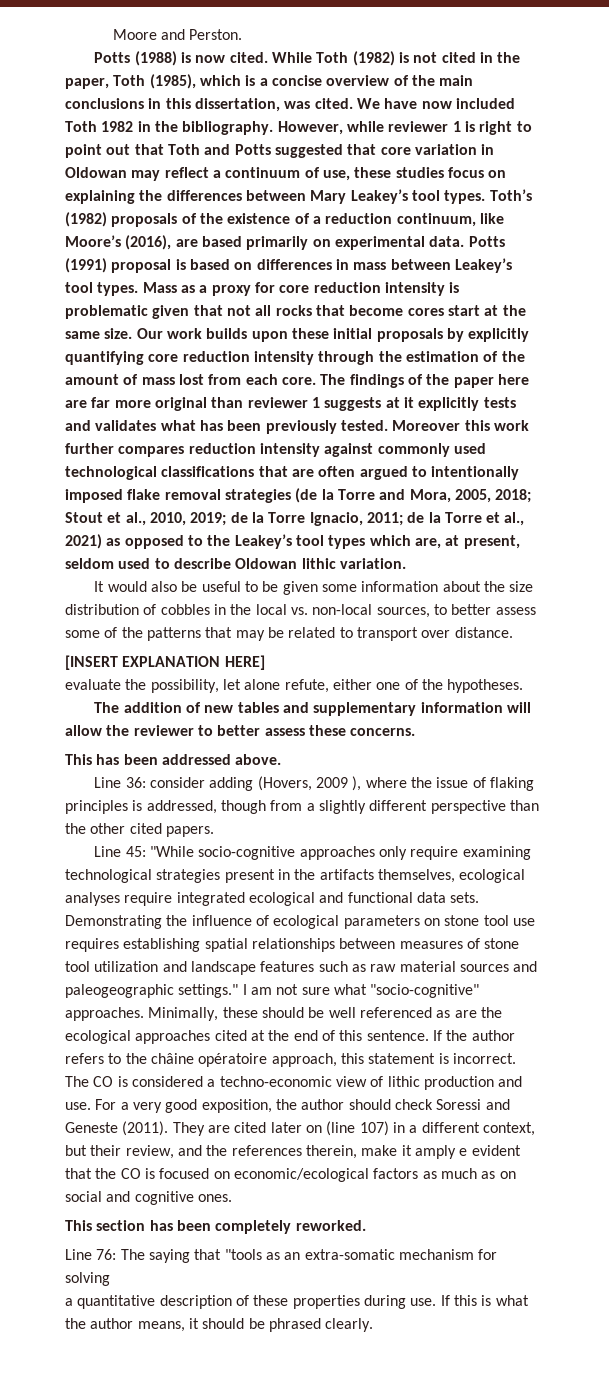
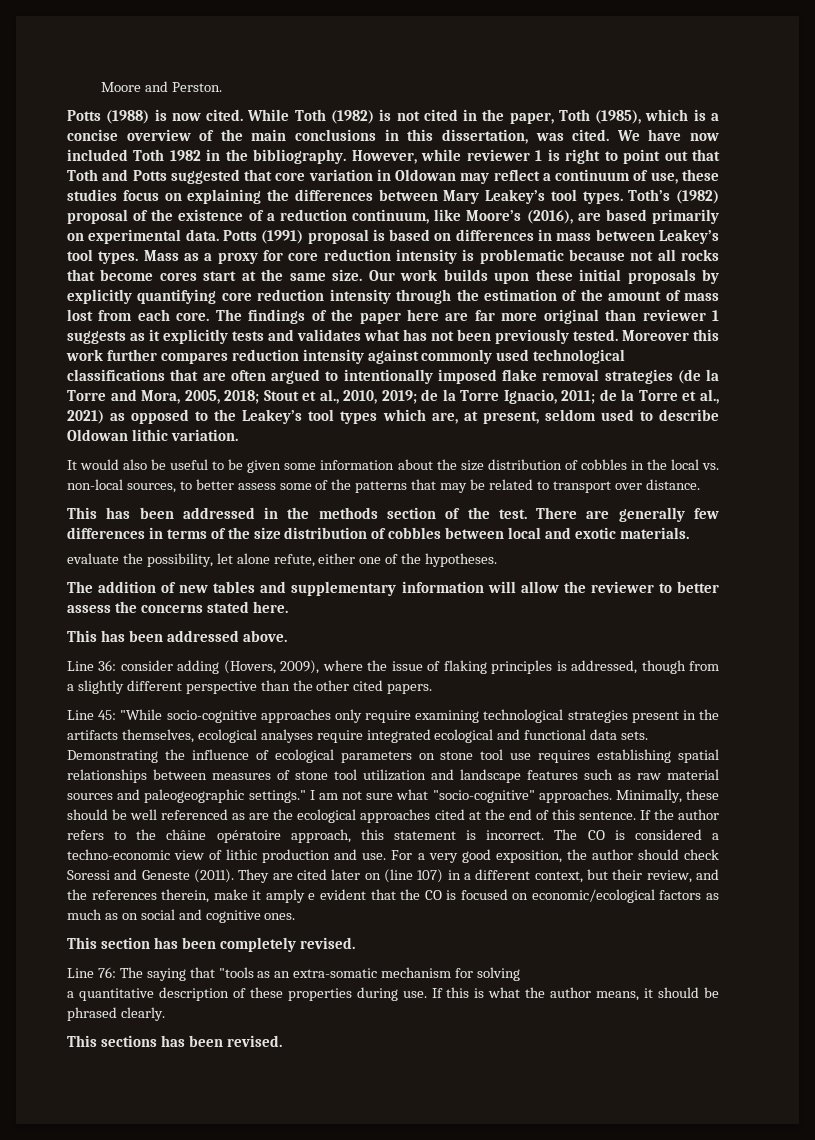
- Toth’s (1982) proposals of the existence of a reduction continuum, like Moore’s (2016), are based primarily on experimental data.
+ Toth’s (1982) proposal of the existence of a reduction continuum, like Moore’s (2016), are based primarily on experimental data.
- Mass as a proxy for core reduction intensity is problematic given that not all rocks that become cores start at the same size.
+ Mass as a proxy for core reduction intensity is problematic because not all rocks that become cores start at the same size.
- The findings of the paper here are far more original than reviewer 1 suggests at it explicitly tests and validates what has been previously tested.
+ The findings of the paper here are far more original than reviewer 1 suggests as it explicitly tests and validates what has not been previously tested.
- [INSERT EXPLANATION HERE]
+ This has been addressed in the methods section of the test. There are generally few differences in terms of the size distribution of cobbles between local and exotic materials.
- The addition of new tables and supplementary information will allow the reviewer to better assess these concerns.
+ The addition of new tables and supplementary information will allow the reviewer to better assess the concerns stated here.
- Line 36: consider adding (Hovers, 2009 ), where the issue of flaking principles is addressed, though from a slightly different perspective than the other cited papers.
+ Line 36: consider adding (Hovers, 2009), where the issue of flaking principles is addressed, though from a slightly different perspective than the other cited papers.
- This section has been completely reworked.
+ This section has been completely revised.
+ This sections has been revised.

